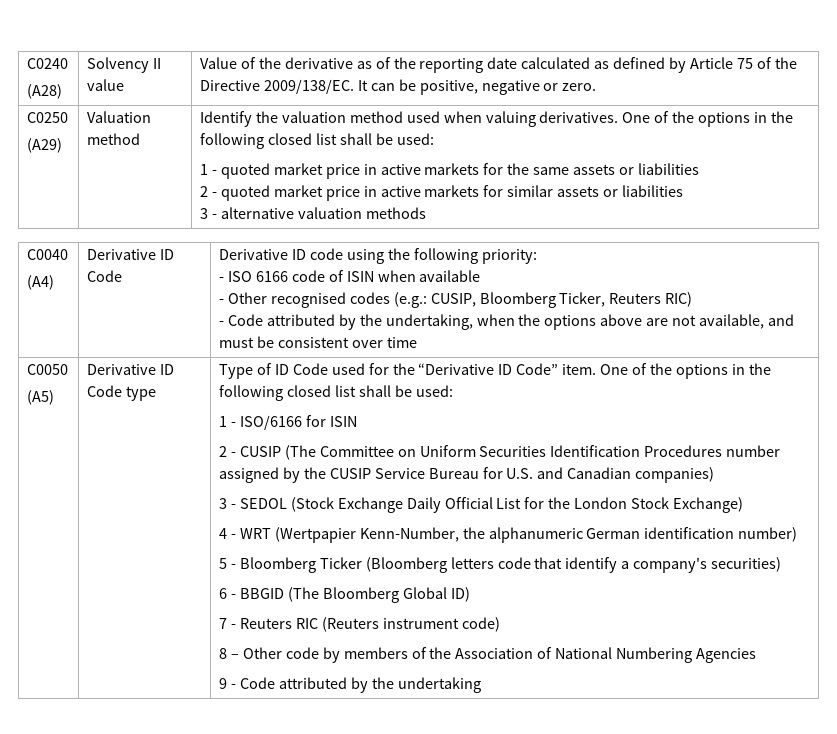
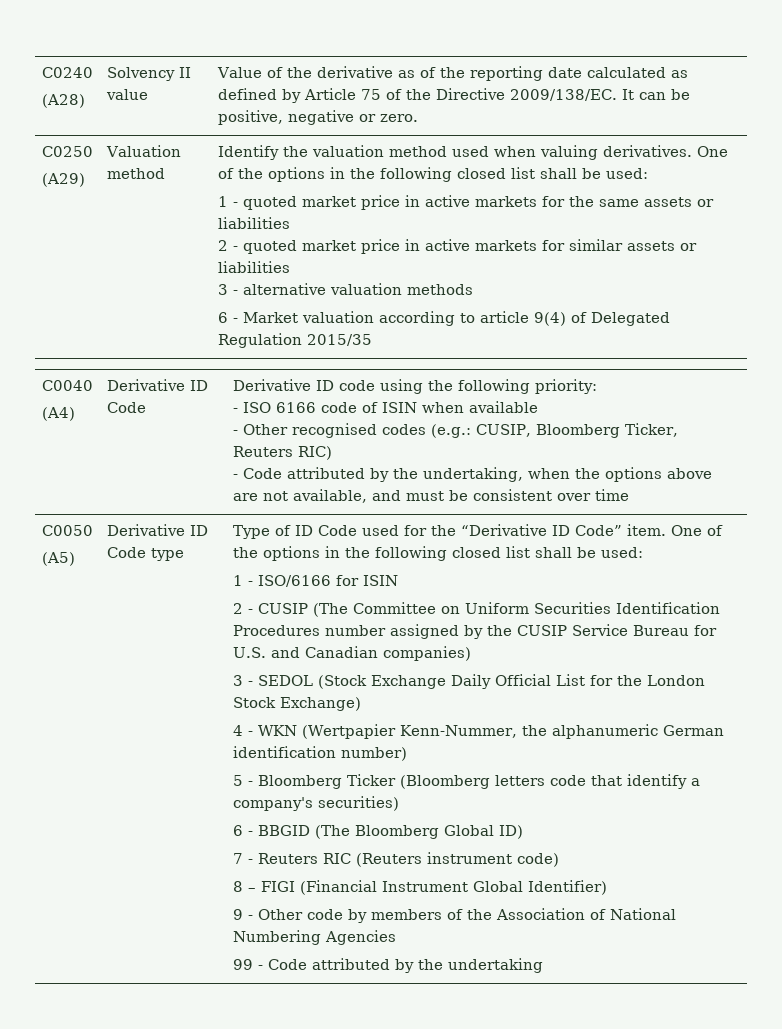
+ 6 - Market valuation according to article 9(4) of Delegated Regulation 2015/35
- 4 - WRT (Wertpapier Kenn-Number, the alphanumeric German identification number)
+ 4 - WKN (Wertpapier Kenn-Nummer, the alphanumeric German identification number)
- 8 – Other code by members of the Association of National Numbering Agencies
+ 8 – FIGI (Financial Instrument Global Identifier)
+ 9 - Other code by members of the Association of National Numbering Agencies
- 9 - Code attributed by the undertaking
+ 99 - Code attributed by the undertaking

